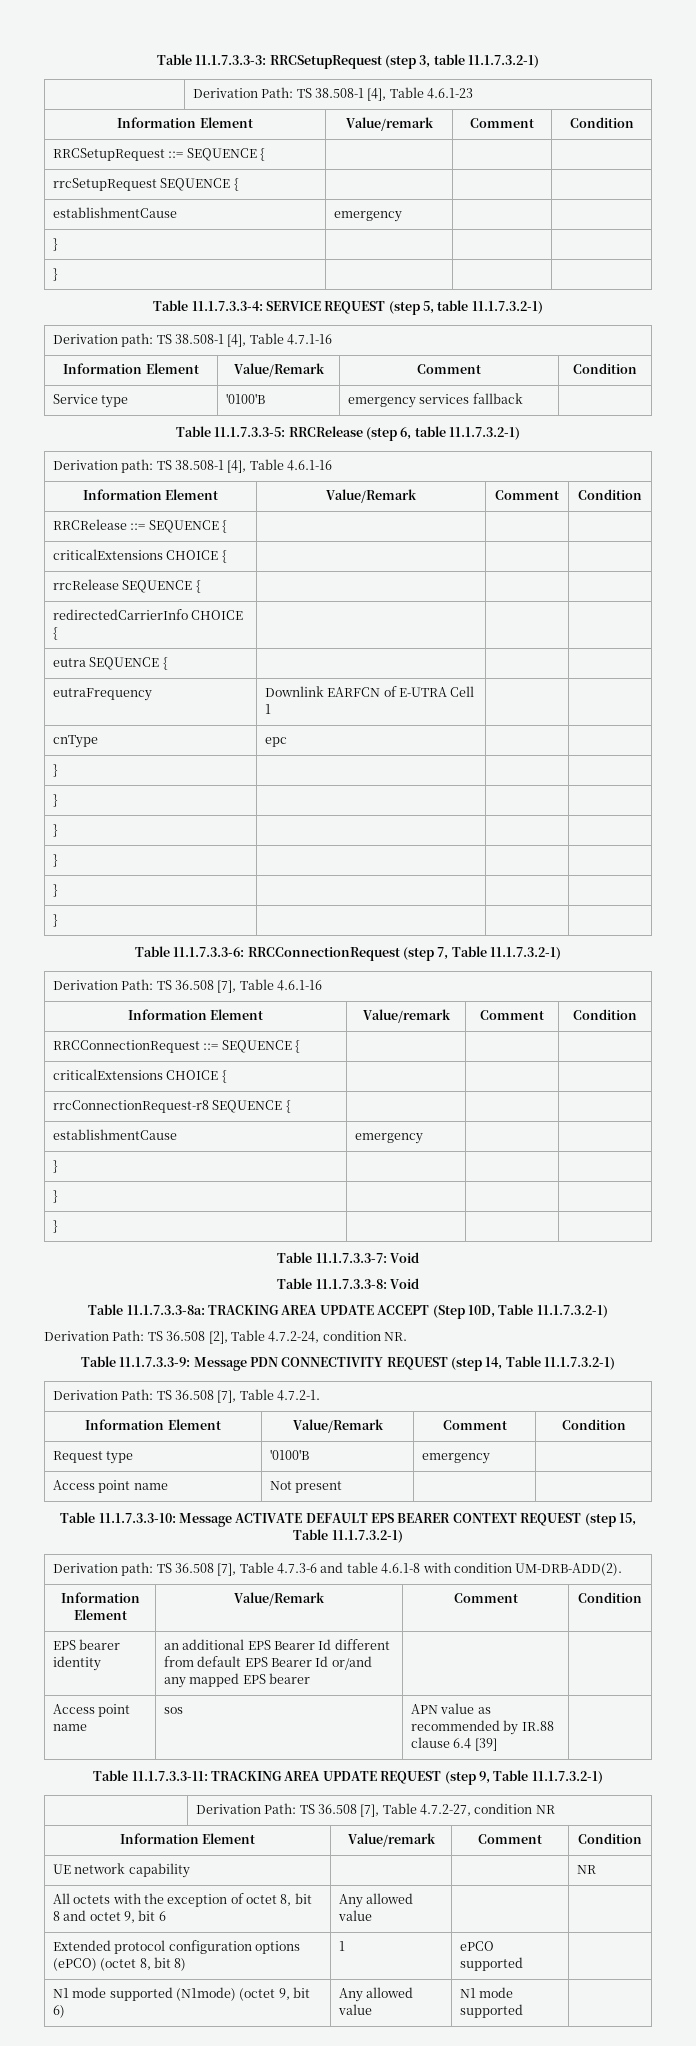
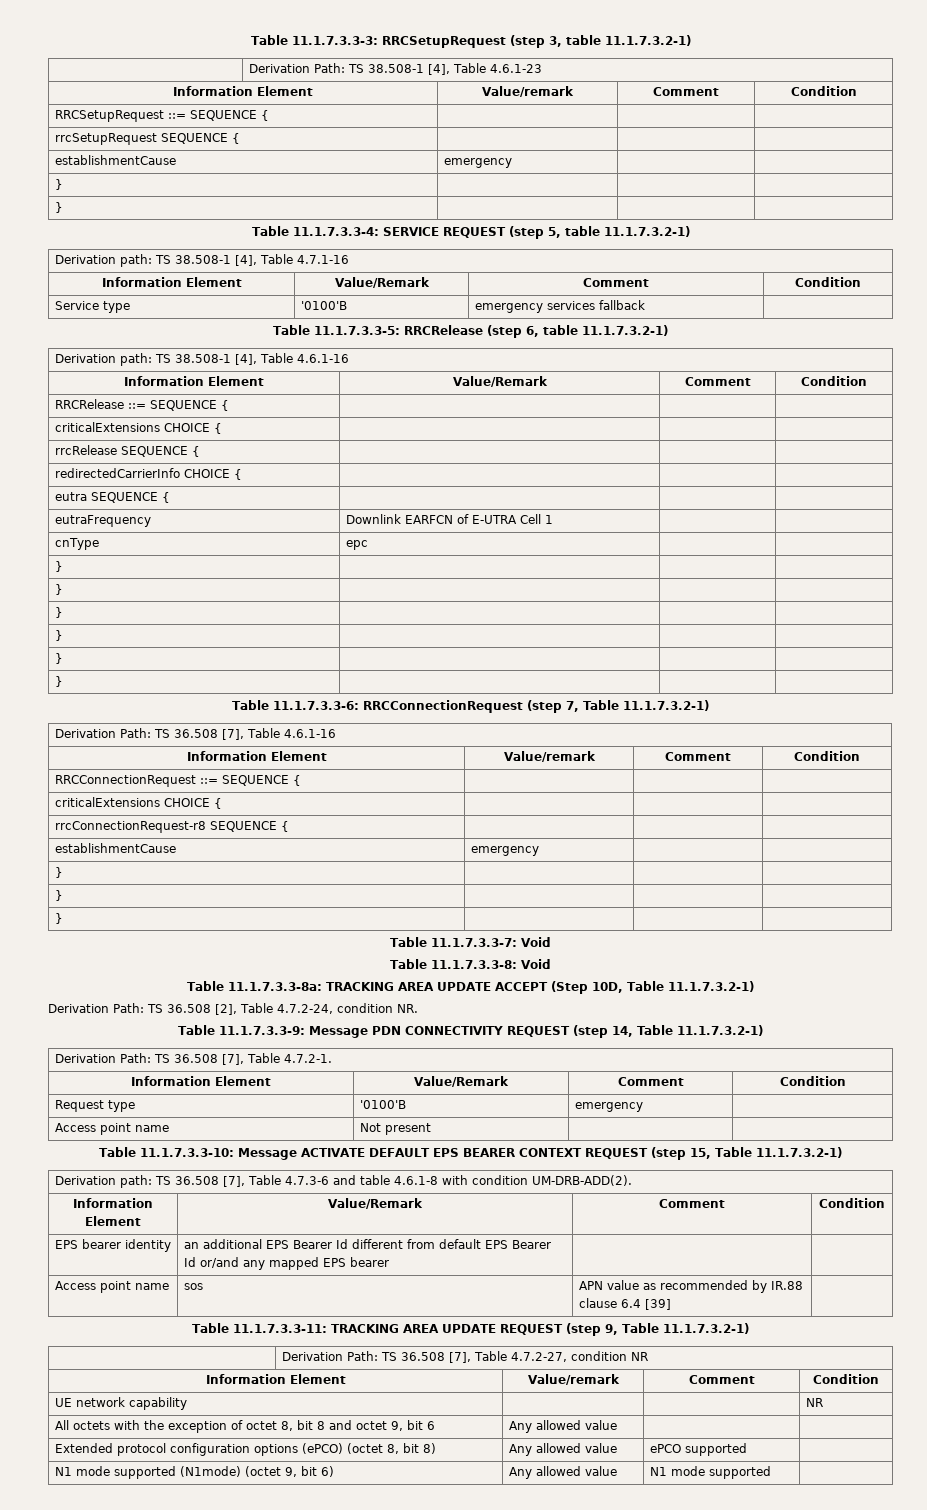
- Extended protocol configuration options (ePCO) (octet 8, bit 8) | 1 | ePCO supported |
+ Extended protocol configuration options (ePCO) (octet 8, bit 8) | Any allowed value | ePCO supported |

